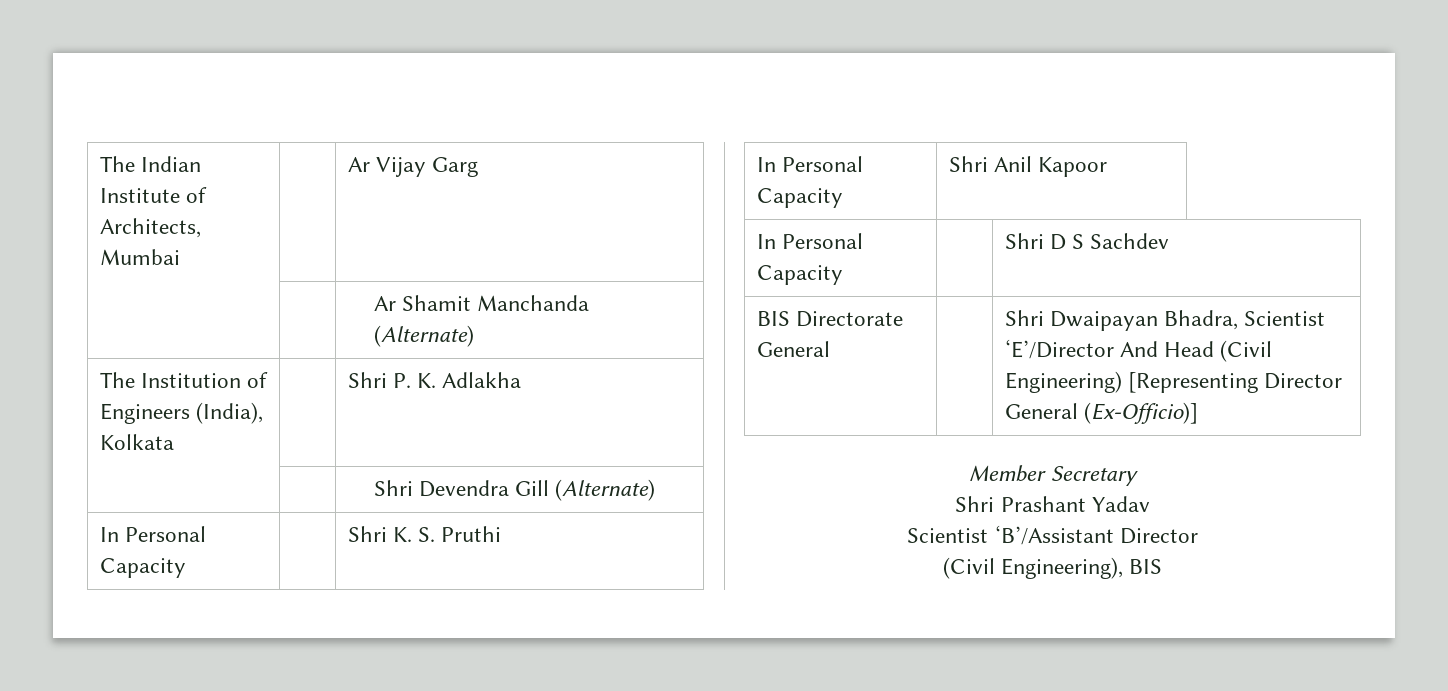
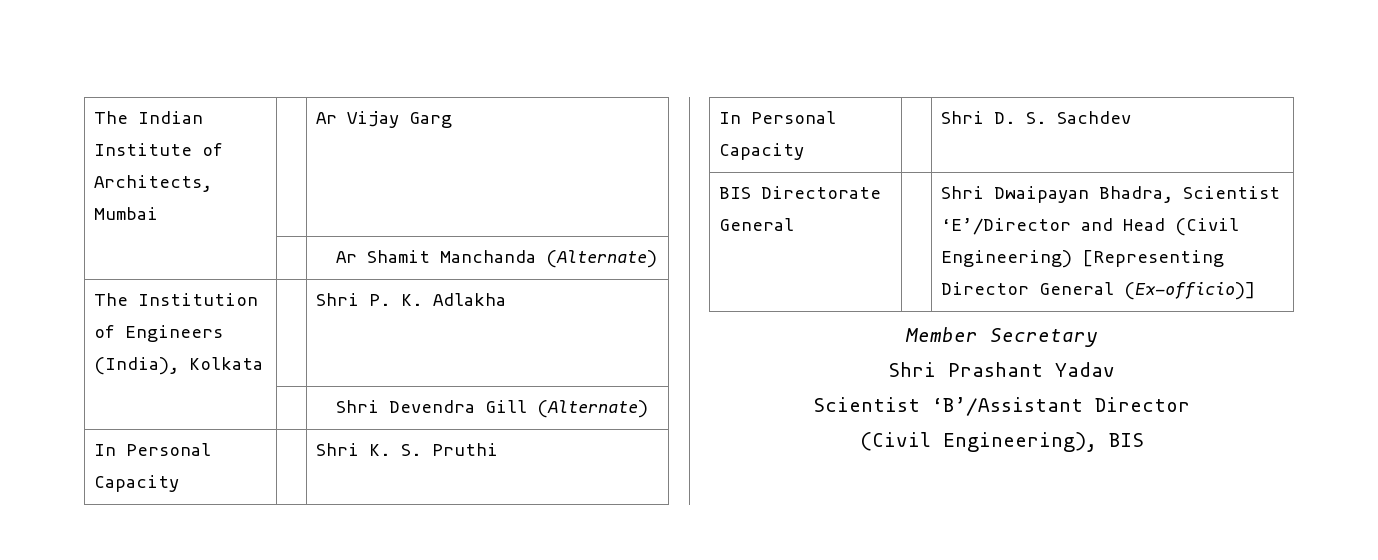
- In Personal Capacity | Shri Anil Kapoor
- In Personal Capacity | | Shri D S Sachdev
+ In Personal Capacity | | Shri D. S. Sachdev
- BIS Directorate General | | Shri Dwaipayan Bhadra, Scientist ‘E’/Director And Head (Civil Engineering) [Representing Director General (Ex-Officio)]
+ BIS Directorate General | | Shri Dwaipayan Bhadra, Scientist ‘E’/Director and Head (Civil Engineering) [Representing Director General (Ex-officio)]

